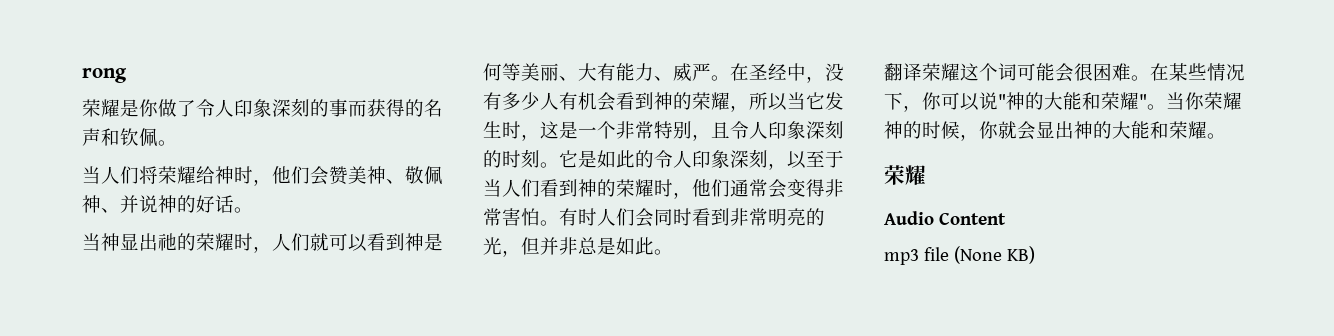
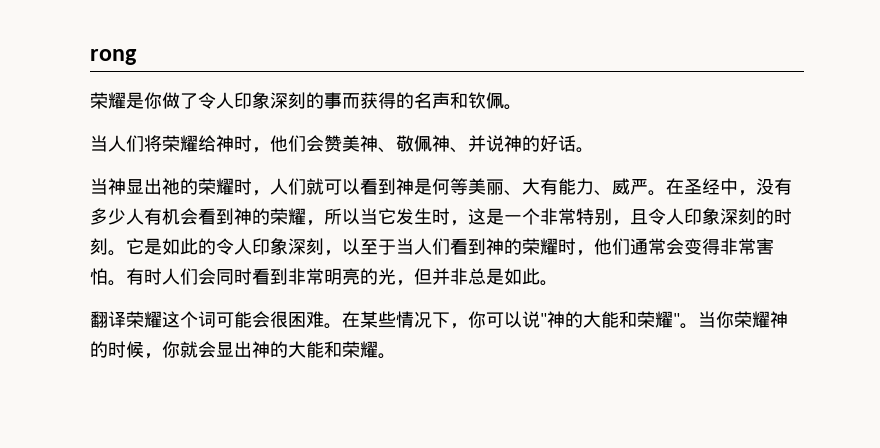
  当你荣耀神的时候，你就会显出神的大能和荣耀。
- 荣耀
- Audio Content
- mp3 file (None KB)

